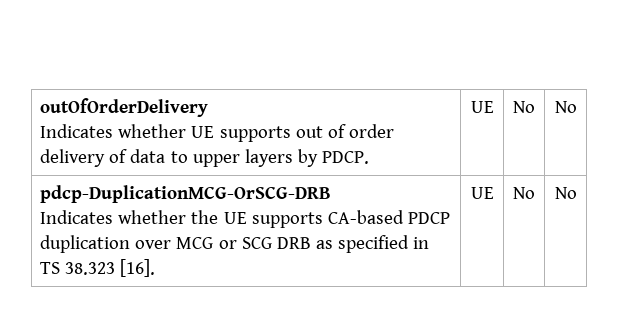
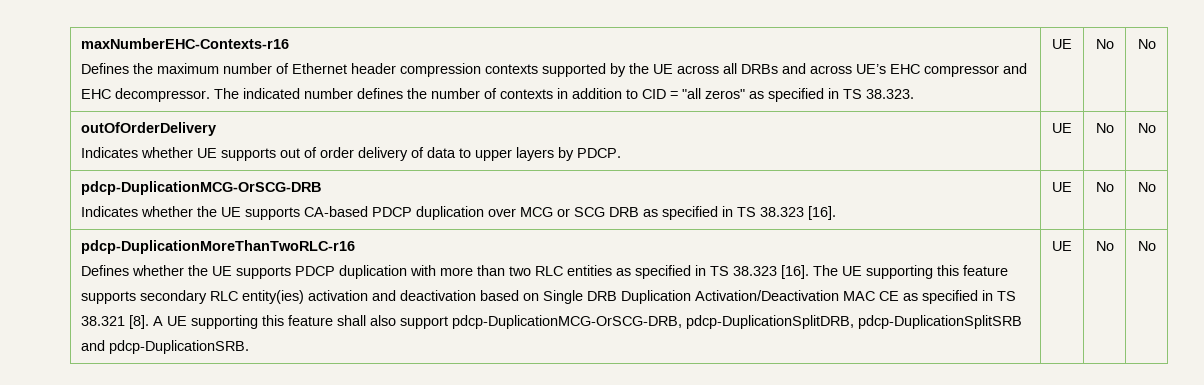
+ maxNumberEHC-Contexts-r16
+ Defines the maximum number of Ethernet header compression contexts supported by the UE across all DRBs and across UE’s EHC compressor and EHC decompressor. The indicated number defines the number of contexts in addition to CID = "all zeros" as specified in TS 38.323. | UE | No | No
+ pdcp-DuplicationMoreThanTwoRLC-r16
+ Defines whether the UE supports PDCP duplication with more than two RLC entities as specified in TS 38.323 [16]. The UE supporting this feature supports secondary RLC entity(ies) activation and deactivation based on Single DRB Duplication Activation/Deactivation MAC CE as specified in TS 38.321 [8]. A UE supporting this feature shall also support pdcp-DuplicationMCG-OrSCG-DRB, pdcp-DuplicationSplitDRB, pdcp-DuplicationSplitSRB and pdcp-DuplicationSRB. | UE | No | No

